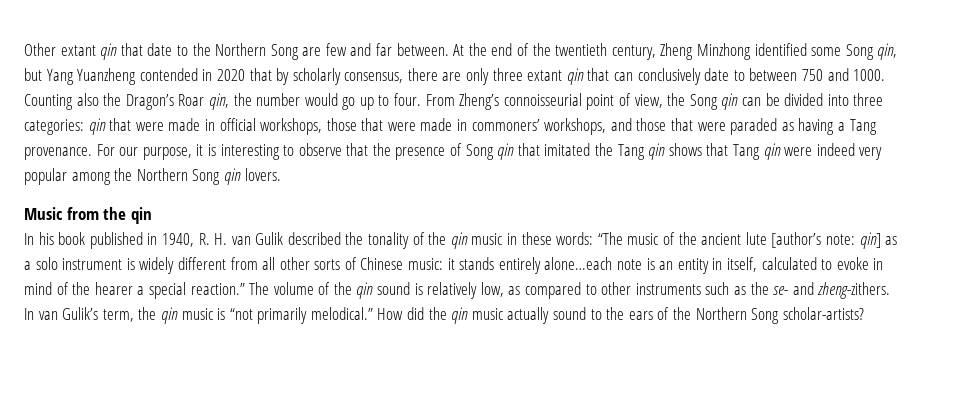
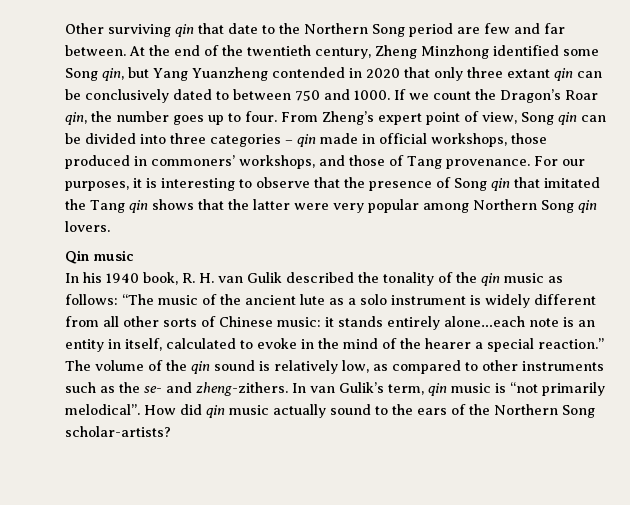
- Other extant qin that date to the Northern Song are few and far between.
+ Other surviving qin that date to the Northern Song period are few and far between.
- At the end of the twentieth century, Zheng Minzhong identified some Song qin, but Yang Yuanzheng contended in 2020 that by scholarly consensus, there are only three extant qin that can conclusively date to between 750 and 1000.
+ At the end of the twentieth century, Zheng Minzhong identified some Song qin, but Yang Yuanzheng contended in 2020 that only three extant qin can be conclusively dated to between 750 and 1000.
- Counting also the Dragon’s Roar qin, the number would go up to four.
+ If we count the Dragon’s Roar qin, the number goes up to four.
- From Zheng’s connoisseurial point of view, the Song qin can be divided into three categories: qin that were made in official workshops, those that were made in commoners’ workshops, and those that were paraded as having a Tang provenance.
+ From Zheng’s expert point of view, Song qin can be divided into three categories – qin made in official workshops, those produced in commoners’ workshops, and those of Tang provenance.
- For our purpose, it is interesting to observe that the presence of Song qin that imitated the Tang qin shows that Tang qin were indeed very popular among the Northern Song qin lovers.
+ For our purposes, it is interesting to observe that the presence of Song qin that imitated the Tang qin shows that the latter were very popular among Northern Song qin lovers.
- Music from the qin
- In his book published in 1940, R. H. van Gulik described the tonality of the qin music in these words: “The music of the ancient lute [author’s note: qin] as a solo instrument is widely different from all other sorts of Chinese music: it stands entirely alone…each note is an entity in itself, calculated to evoke in mind of the hearer a special reaction.”
+ Qin music
+ In his 1940 book, R. H. van Gulik described the tonality of the qin music as follows: “The music of the ancient lute as a solo instrument is widely different from all other sorts of Chinese music: it stands entirely alone…each note is an entity in itself, calculated to evoke in the mind of the hearer a special reaction.”
- In van Gulik’s term, the qin music is “not primarily melodical.”
+ In van Gulik’s term, qin music is “not primarily melodical”.
- How did the qin music actually sound to the ears of the Northern Song scholar-artists?
+ How did qin music actually sound to the ears of the Northern Song scholar-artists?

